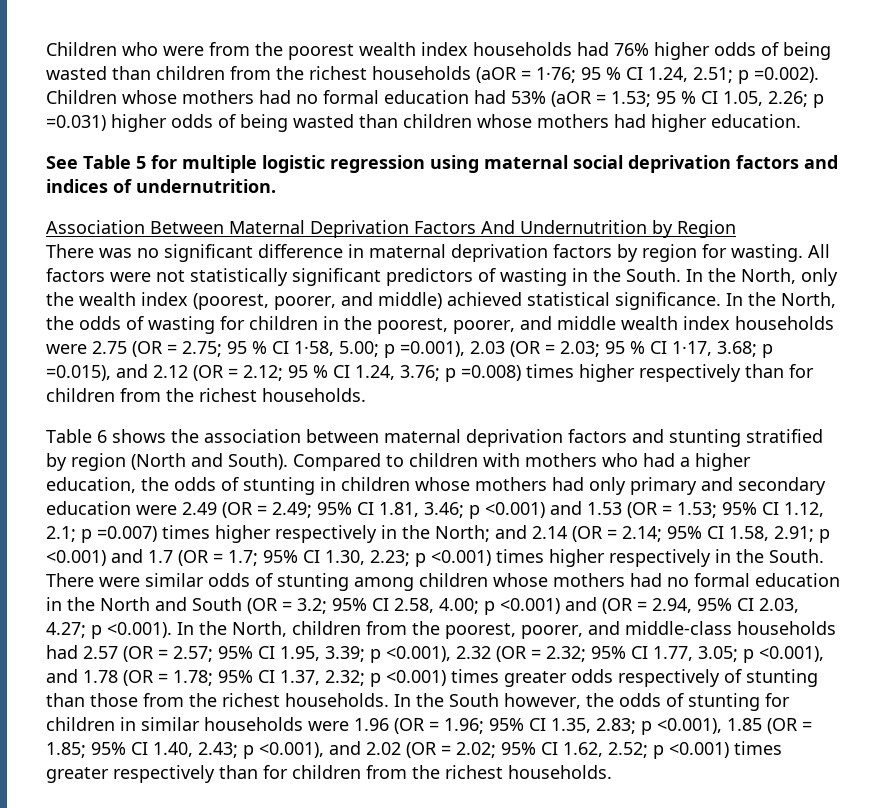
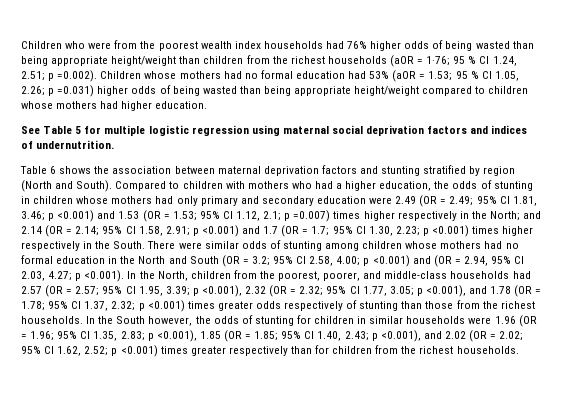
- Children who were from the poorest wealth index households had 76% higher odds of being wasted than children from the richest households (aOR = 1·76;
+ Children who were from the poorest wealth index households had 76% higher odds of being wasted than being appropriate height/weight than children from the richest households (aOR = 1·76;
- p =0.031) higher odds of being wasted than children whose mothers had higher education.
+ p =0.031) higher odds of being wasted than being appropriate height/weight compared to children whose mothers had higher education.
- Association Between Maternal Deprivation Factors And Undernutrition by Region
- There was no significant difference in maternal deprivation factors by region for wasting. All factors were not statistically significant predictors of wasting in the South. In the North, only the wealth index (poorest, poorer, and middle) achieved statistical significance. In the North, the odds of wasting for children in the poorest, poorer, and middle wealth index households were 2.75 (OR = 2.75; 95 % CI 1·58, 5.00; p =0.001), 2.03 (OR = 2.03; 95 % CI 1·17, 3.68; p =0.015), and 2.12 (OR = 2.12; 95 % CI 1.24, 3.76; p =0.008) times higher respectively than for children from the richest households.

